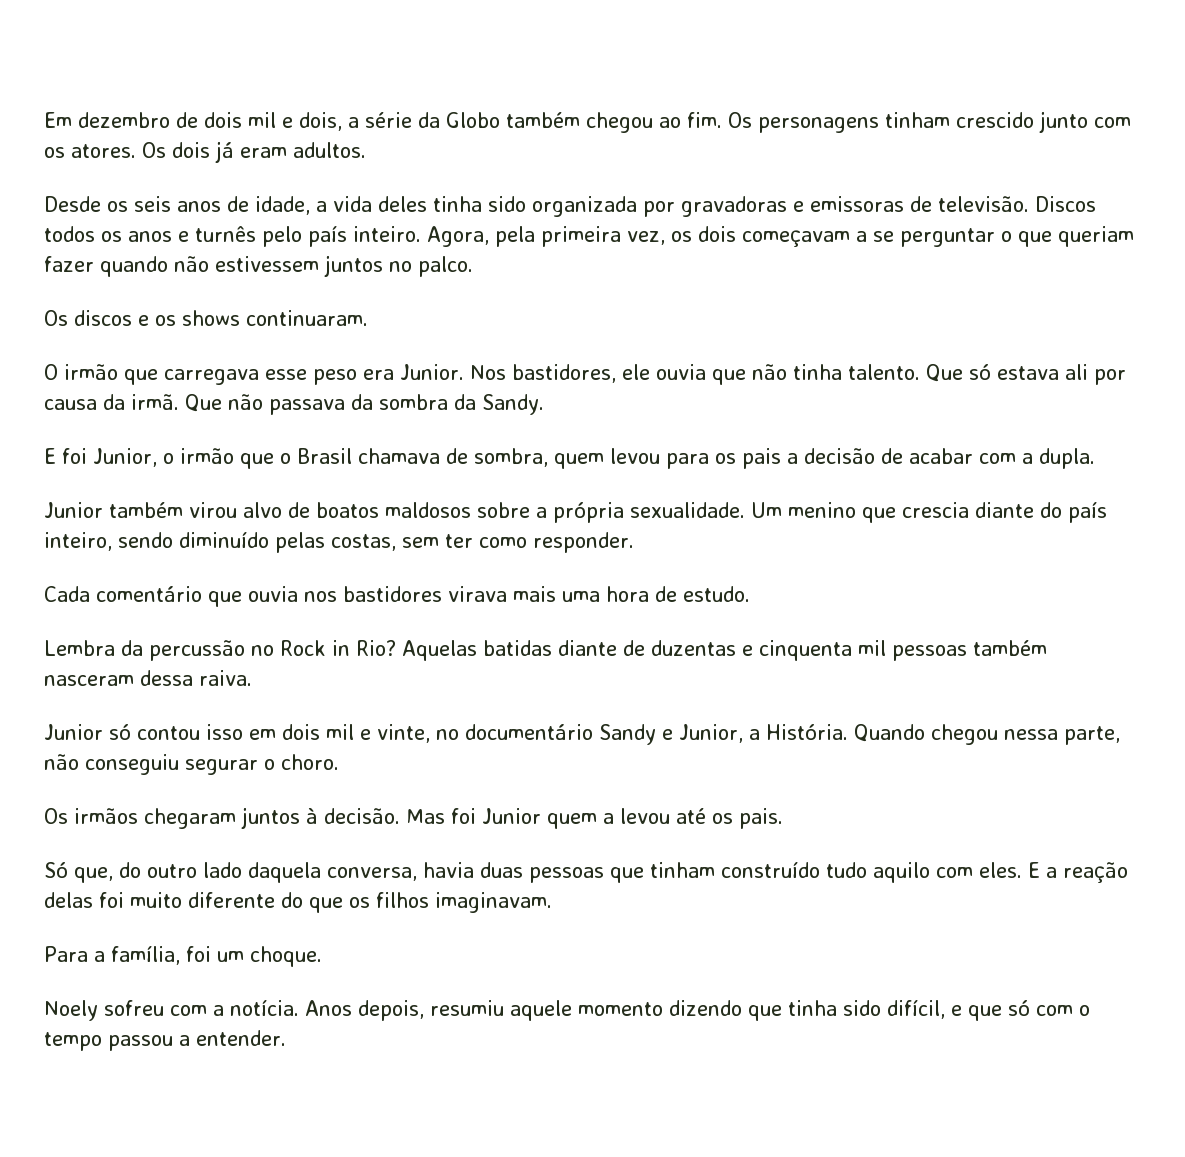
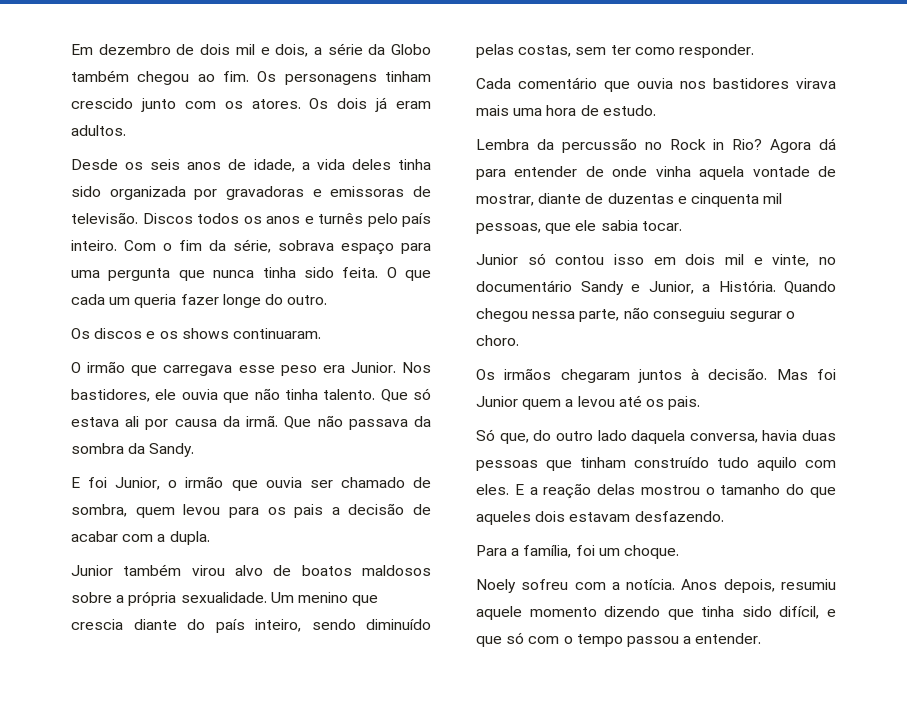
- Agora, pela primeira vez, os dois começavam a se perguntar o que queriam fazer quando não estivessem juntos no palco.
+ Com o fim da série, sobrava espaço para uma pergunta que nunca tinha sido feita. O que cada um queria fazer longe do outro.
- E foi Junior, o irmão que o Brasil chamava de sombra, quem levou para os pais a decisão de acabar com a dupla.
+ E foi Junior, o irmão que ouvia ser chamado de sombra, quem levou para os pais a decisão de acabar com a dupla.
- Aquelas batidas diante de duzentas e cinquenta mil pessoas também nasceram dessa raiva.
+ Agora dá para entender de onde vinha aquela vontade de mostrar, diante de duzentas e cinquenta mil pessoas, que ele sabia tocar.
- E a reação delas foi muito diferente do que os filhos imaginavam.
+ E a reação delas mostrou o tamanho do que aqueles dois estavam desfazendo.

